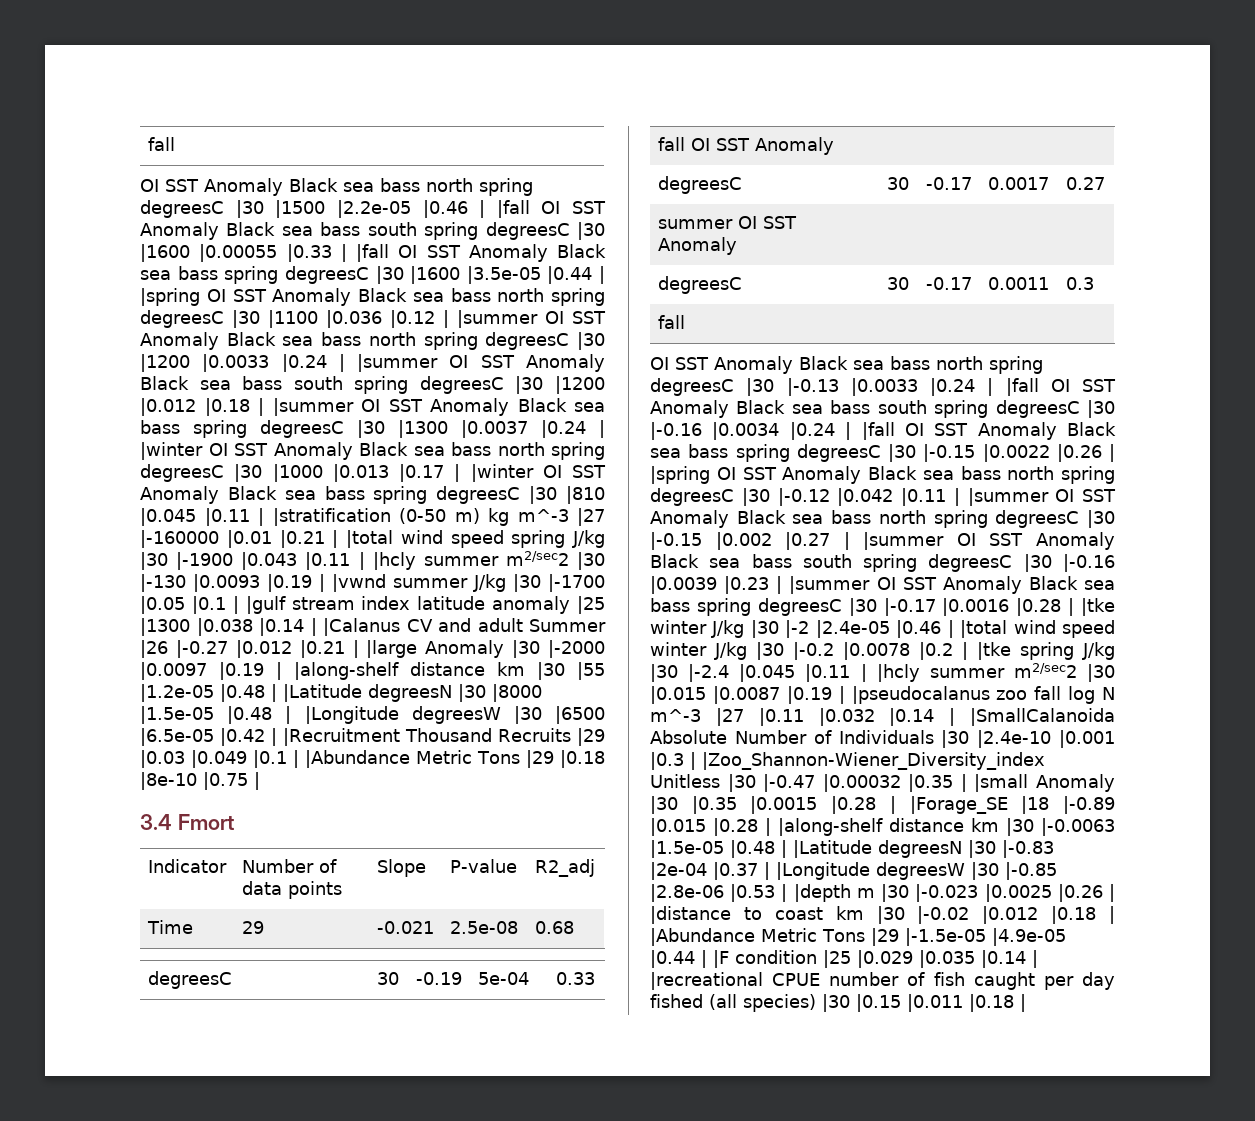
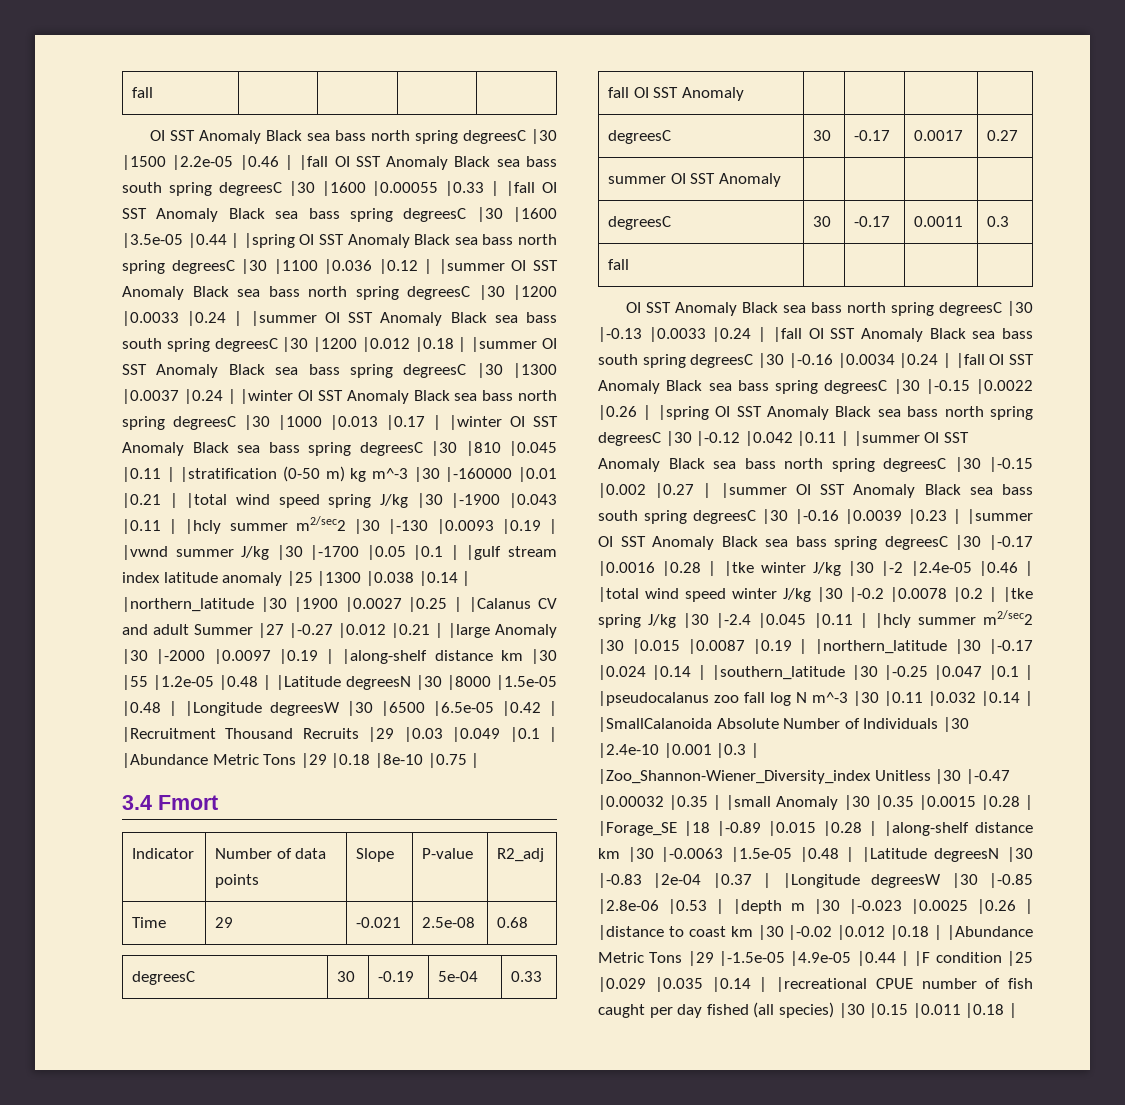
- OI SST Anomaly Black sea bass north spring degreesC |30 |1500 |2.2e-05 |0.46 | |fall OI SST Anomaly Black sea bass south spring degreesC |30 |1600 |0.00055 |0.33 | |fall OI SST Anomaly Black sea bass spring degreesC |30 |1600 |3.5e-05 |0.44 | |spring OI SST Anomaly Black sea bass north spring degreesC |30 |1100 |0.036 |0.12 | |summer OI SST Anomaly Black sea bass north spring degreesC |30 |1200 |0.0033 |0.24 | |summer OI SST Anomaly Black sea bass south spring degreesC |30 |1200 |0.012 |0.18 | |summer OI SST Anomaly Black sea bass spring degreesC |30 |1300 |0.0037 |0.24 | |winter OI SST Anomaly Black sea bass north spring degreesC |30 |1000 |0.013 |0.17 | |winter OI SST Anomaly Black sea bass spring degreesC |30 |810 |0.045 |0.11 | |stratification (0-50 m) kg m^-3 |27 |-160000 |0.01 |0.21 | |total wind speed spring J/kg |30 |-1900 |0.043 |0.11 | |hcly summer m2/sec2 |30 |-130 |0.0093 |0.19 | |vwnd summer J/kg |30 |-1700 |0.05 |0.1 | |gulf stream index latitude anomaly |25 |1300 |0.038 |0.14 | |Calanus CV and adult Summer |26 |-0.27 |0.012 |0.21 | |large Anomaly |30 |-2000 |0.0097 |0.19 | |along-shelf distance km |30 |55 |1.2e-05 |0.48 | |Latitude degreesN |30 |8000 |1.5e-05 |0.48 | |Longitude degreesW |30 |6500 |6.5e-05 |0.42 | |Recruitment Thousand Recruits |29 |0.03 |0.049 |0.1 | |Abundance Metric Tons |29 |0.18 |8e-10 |0.75 |
+ OI SST Anomaly Black sea bass north spring degreesC |30 |1500 |2.2e-05 |0.46 | |fall OI SST Anomaly Black sea bass south spring degreesC |30 |1600 |0.00055 |0.33 | |fall OI SST Anomaly Black sea bass spring degreesC |30 |1600 |3.5e-05 |0.44 | |spring OI SST Anomaly Black sea bass north spring degreesC |30 |1100 |0.036 |0.12 | |summer OI SST Anomaly Black sea bass north spring degreesC |30 |1200 |0.0033 |0.24 | |summer OI SST Anomaly Black sea bass south spring degreesC |30 |1200 |0.012 |0.18 | |summer OI SST Anomaly Black sea bass spring degreesC |30 |1300 |0.0037 |0.24 | |winter OI SST Anomaly Black sea bass north spring degreesC |30 |1000 |0.013 |0.17 | |winter OI SST Anomaly Black sea bass spring degreesC |30 |810 |0.045 |0.11 | |stratification (0-50 m) kg m^-3 |30 |-160000 |0.01 |0.21 | |total wind speed spring J/kg |30 |-1900 |0.043 |0.11 | |hcly summer m2/sec2 |30 |-130 |0.0093 |0.19 | |vwnd summer J/kg |30 |-1700 |0.05 |0.1 | |gulf stream index latitude anomaly |25 |1300 |0.038 |0.14 | |northern_latitude |30 |1900 |0.0027 |0.25 | |Calanus CV and adult Summer |27 |-0.27 |0.012 |0.21 | |large Anomaly |30 |-2000 |0.0097 |0.19 | |along-shelf distance km |30 |55 |1.2e-05 |0.48 | |Latitude degreesN |30 |8000 |1.5e-05 |0.48 | |Longitude degreesW |30 |6500 |6.5e-05 |0.42 | |Recruitment Thousand Recruits |29 |0.03 |0.049 |0.1 | |Abundance Metric Tons |29 |0.18 |8e-10 |0.75 |
- OI SST Anomaly Black sea bass north spring degreesC |30 |-0.13 |0.0033 |0.24 | |fall OI SST Anomaly Black sea bass south spring degreesC |30 |-0.16 |0.0034 |0.24 | |fall OI SST Anomaly Black sea bass spring degreesC |30 |-0.15 |0.0022 |0.26 | |spring OI SST Anomaly Black sea bass north spring degreesC |30 |-0.12 |0.042 |0.11 | |summer OI SST Anomaly Black sea bass north spring degreesC |30 |-0.15 |0.002 |0.27 | |summer OI SST Anomaly Black sea bass south spring degreesC |30 |-0.16 |0.0039 |0.23 | |summer OI SST Anomaly Black sea bass spring degreesC |30 |-0.17 |0.0016 |0.28 | |tke winter J/kg |30 |-2 |2.4e-05 |0.46 | |total wind speed winter J/kg |30 |-0.2 |0.0078 |0.2 | |tke spring J/kg |30 |-2.4 |0.045 |0.11 | |hcly summer m2/sec2 |30 |0.015 |0.0087 |0.19 | |pseudocalanus zoo fall log N m^-3 |27 |0.11 |0.032 |0.14 | |SmallCalanoida Absolute Number of Individuals |30 |2.4e-10 |0.001 |0.3 | |Zoo_Shannon-Wiener_Diversity_index Unitless |30 |-0.47 |0.00032 |0.35 | |small Anomaly |30 |0.35 |0.0015 |0.28 | |Forage_SE |18 |-0.89 |0.015 |0.28 | |along-shelf distance km |30 |-0.0063 |1.5e-05 |0.48 | |Latitude degreesN |30 |-0.83 |2e-04 |0.37 | |Longitude degreesW |30 |-0.85 |2.8e-06 |0.53 | |depth m |30 |-0.023 |0.0025 |0.26 | |distance to coast km |30 |-0.02 |0.012 |0.18 | |Abundance Metric Tons |29 |-1.5e-05 |4.9e-05 |0.44 | |F condition |25 |0.029 |0.035 |0.14 | |recreational CPUE number of fish caught per day fished (all species) |30 |0.15 |0.011 |0.18 |
+ OI SST Anomaly Black sea bass north spring degreesC |30 |-0.13 |0.0033 |0.24 | |fall OI SST Anomaly Black sea bass south spring degreesC |30 |-0.16 |0.0034 |0.24 | |fall OI SST Anomaly Black sea bass spring degreesC |30 |-0.15 |0.0022 |0.26 | |spring OI SST Anomaly Black sea bass north spring degreesC |30 |-0.12 |0.042 |0.11 | |summer OI SST Anomaly Black sea bass north spring degreesC |30 |-0.15 |0.002 |0.27 | |summer OI SST Anomaly Black sea bass south spring degreesC |30 |-0.16 |0.0039 |0.23 | |summer OI SST Anomaly Black sea bass spring degreesC |30 |-0.17 |0.0016 |0.28 | |tke winter J/kg |30 |-2 |2.4e-05 |0.46 | |total wind speed winter J/kg |30 |-0.2 |0.0078 |0.2 | |tke spring J/kg |30 |-2.4 |0.045 |0.11 | |hcly summer m2/sec2 |30 |0.015 |0.0087 |0.19 | |northern_latitude |30 |-0.17 |0.024 |0.14 | |southern_latitude |30 |-0.25 |0.047 |0.1 | |pseudocalanus zoo fall log N m^-3 |30 |0.11 |0.032 |0.14 | |SmallCalanoida Absolute Number of Individuals |30 |2.4e-10 |0.001 |0.3 | |Zoo_Shannon-Wiener_Diversity_index Unitless |30 |-0.47 |0.00032 |0.35 | |small Anomaly |30 |0.35 |0.0015 |0.28 | |Forage_SE |18 |-0.89 |0.015 |0.28 | |along-shelf distance km |30 |-0.0063 |1.5e-05 |0.48 | |Latitude degreesN |30 |-0.83 |2e-04 |0.37 | |Longitude degreesW |30 |-0.85 |2.8e-06 |0.53 | |depth m |30 |-0.023 |0.0025 |0.26 | |distance to coast km |30 |-0.02 |0.012 |0.18 | |Abundance Metric Tons |29 |-1.5e-05 |4.9e-05 |0.44 | |F condition |25 |0.029 |0.035 |0.14 | |recreational CPUE number of fish caught per day fished (all species) |30 |0.15 |0.011 |0.18 |

